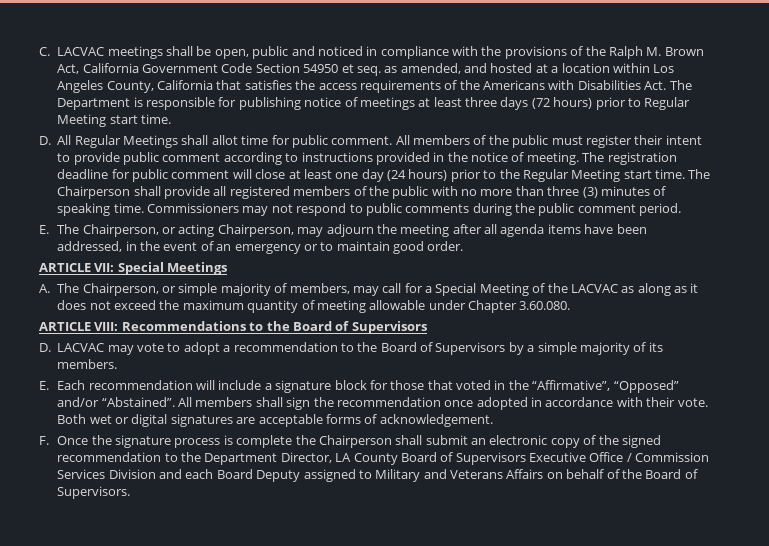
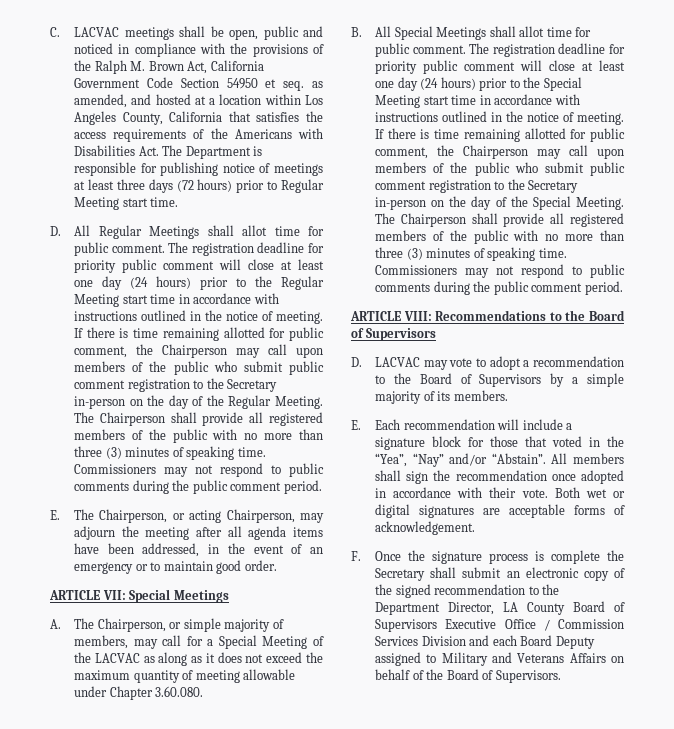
- All members of the public must register their intent to provide public comment according to instructions provided in the notice of meeting. The registration deadline for public comment will close at least one day (24 hours) prior to the Regular Meeting start time.
+ The registration deadline for priority public comment will close at least one day (24 hours) prior to the Regular Meeting start time in accordance with instructions outlined in the notice of meeting. If there is time remaining allotted for public comment, the Chairperson may call upon members of the public who submit public comment registration to the Secretary in-person on the day of the Regular Meeting.
+ B. All Special Meetings shall allot time for public comment. The registration deadline for priority public comment will close at least one day (24 hours) prior to the Special Meeting start time in accordance with instructions outlined in the notice of meeting. If there is time remaining allotted for public comment, the Chairperson may call upon members of the public who submit public comment registration to the Secretary in-person on the day of the Special Meeting. The Chairperson shall provide all registered members of the public with no more than three (3) minutes of speaking time. Commissioners may not respond to public comments during the public comment period.
- E. Each recommendation will include a signature block for those that voted in the “Affirmative”, “Opposed” and/or “Abstained”.
+ E. Each recommendation will include a signature block for those that voted in the “Yea”, “Nay” and/or “Abstain”.
- F. Once the signature process is complete the Chairperson shall submit an electronic copy of the signed recommendation to the Department Director, LA County Board of Supervisors Executive Office / Commission Services Division and each Board Deputy assigned to Military and Veterans Affairs on behalf of the Board of Supervisors.
+ F. Once the signature process is complete the Secretary shall submit an electronic copy of the signed recommendation to the Department Director, LA County Board of Supervisors Executive Office / Commission Services Division and each Board Deputy assigned to Military and Veterans Affairs on behalf of the Board of Supervisors.

